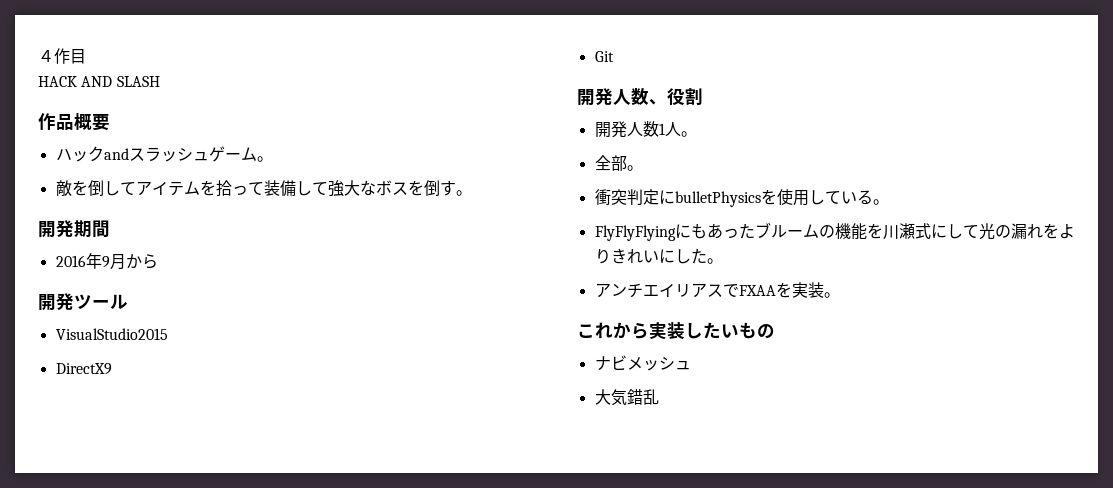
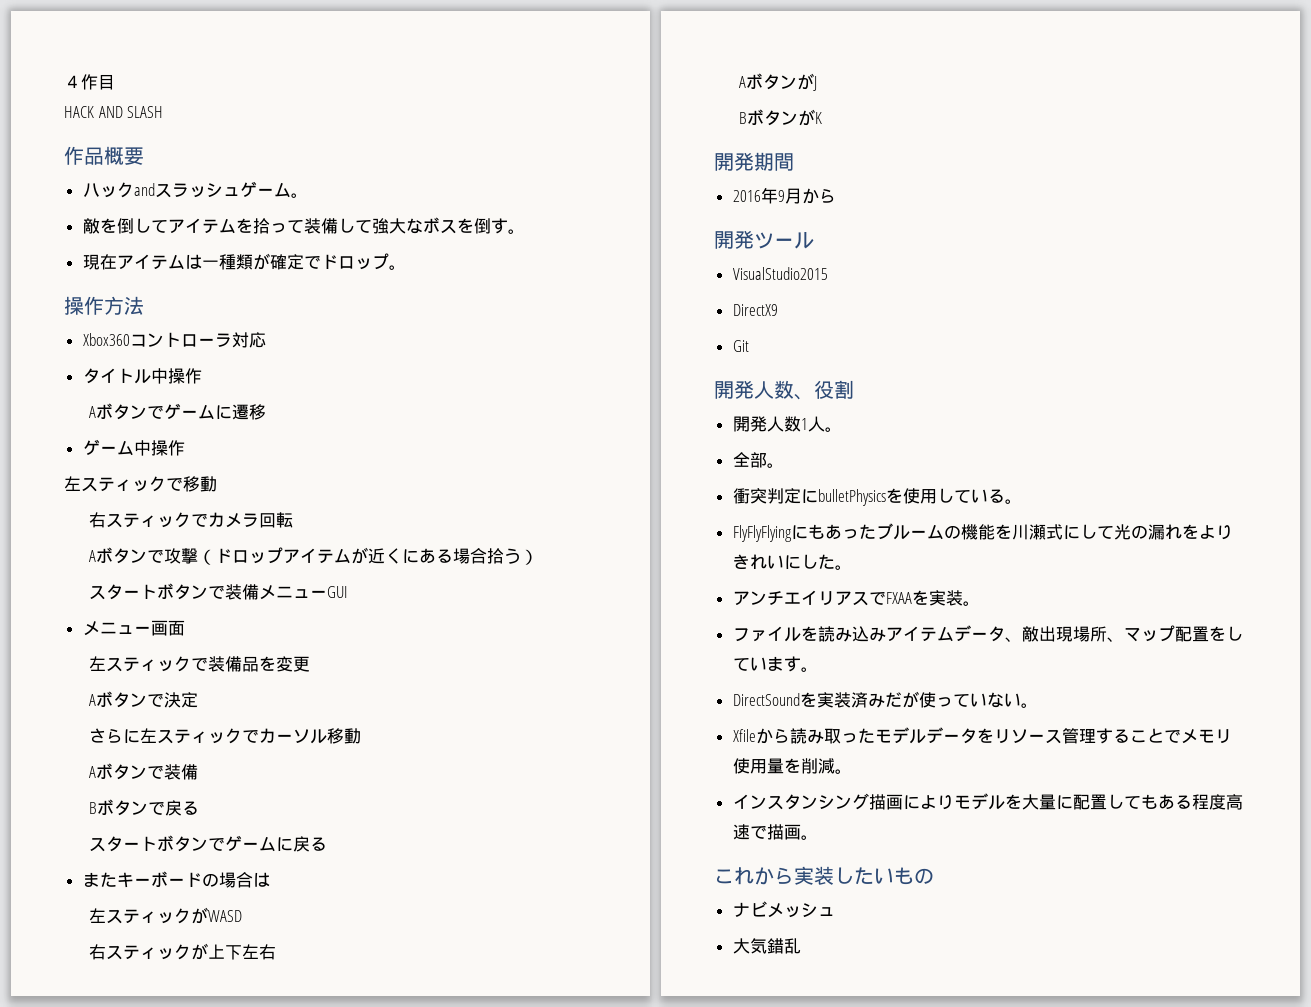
+ 現在アイテムは一種類が確定でドロップ。
+ 操作方法
+ Xbox360コントローラ対応
+ タイトル中操作
+ Aボタンでゲームに遷移
+ ゲーム中操作
+ 左スティックで移動
+ 右スティックでカメラ回転
+ Aボタンで攻撃（ドロップアイテムが近くにある場合拾う）
+ スタートボタンで装備メニューGUI
+ メニュー画面
+ 左スティックで装備品を変更
+ Aボタンで決定
+ さらに左スティックでカーソル移動
+ Aボタンで装備
+ Bボタンで戻る
+ スタートボタンでゲームに戻る
+ またキーボードの場合は
+ 左スティックがWASD
+ 右スティックが上下左右
+ AボタンがJ
+ BボタンがK
+ ファイルを読み込みアイテムデータ、敵出現場所、マップ配置をしています。
+ DirectSoundを実装済みだが使っていない。
+ Xfileから読み取ったモデルデータをリソース管理することでメモリ使用量を削減。
+ インスタンシング描画によりモデルを大量に配置してもある程度高速で描画。

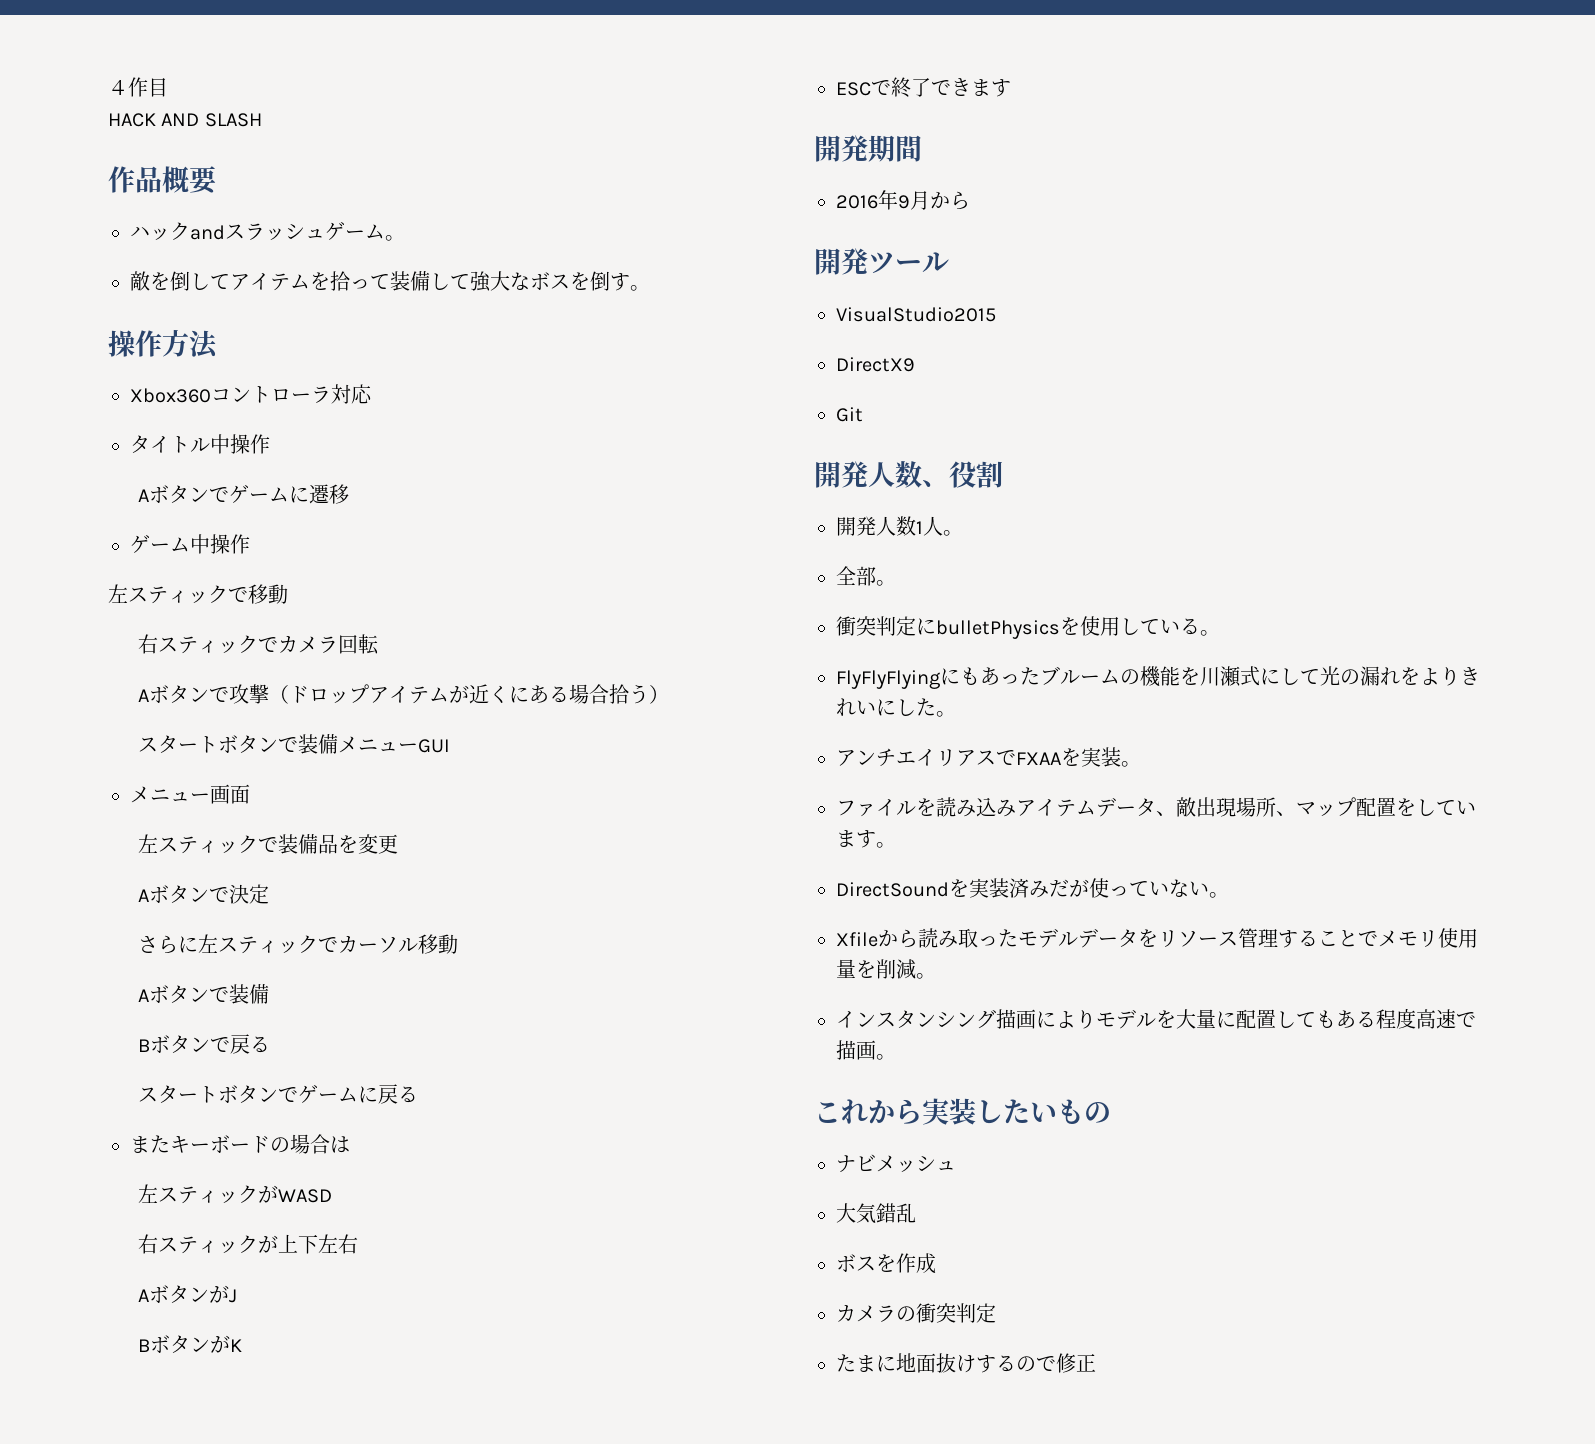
- 現在アイテムは一種類が確定でドロップ。
+ ESCで終了できます
+ ボスを作成
+ カメラの衝突判定
+ たまに地面抜けするので修正

